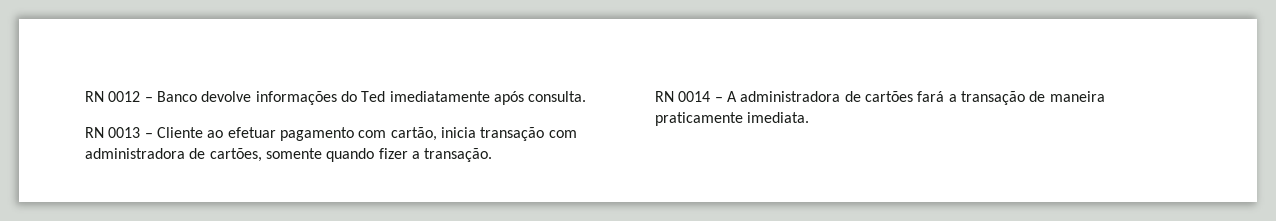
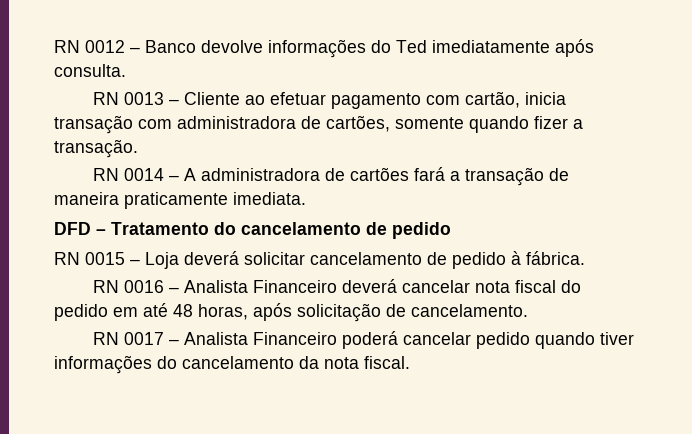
+ DFD – Tratamento do cancelamento de pedido
+ RN 0015 – Loja deverá solicitar cancelamento de pedido à fábrica.
+ RN 0016 – Analista Financeiro deverá cancelar nota fiscal do pedido em até 48 horas, após solicitação de cancelamento.
+ RN 0017 – Analista Financeiro poderá cancelar pedido quando tiver informações do cancelamento da nota fiscal.

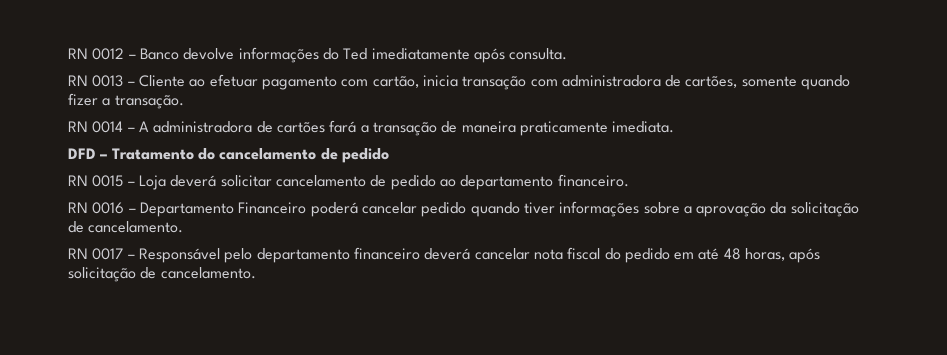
- RN 0015 – Loja deverá solicitar cancelamento de pedido à fábrica.
+ RN 0015 – Loja deverá solicitar cancelamento de pedido ao departamento financeiro.
- RN 0016 – Analista Financeiro deverá cancelar nota fiscal do pedido em até 48 horas, após solicitação de cancelamento.
+ RN 0016 – Departamento Financeiro poderá cancelar pedido quando tiver informações sobre a aprovação da solicitação de cancelamento.
+ RN 0017 – Responsável pelo departamento financeiro deverá cancelar nota fiscal do pedido em até 48 horas, após solicitação de cancelamento.
- RN 0017 – Analista Financeiro poderá cancelar pedido quando tiver informações do cancelamento da nota fiscal.

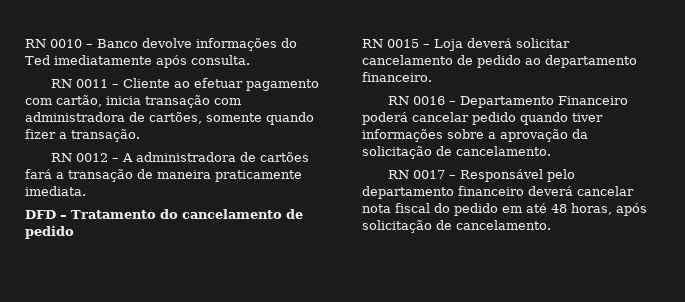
- RN 0012 – Banco devolve informações do Ted imediatamente após consulta.
+ RN 0010 – Banco devolve informações do Ted imediatamente após consulta.
- RN 0013 – Cliente ao efetuar pagamento com cartão, inicia transação com administradora de cartões, somente quando fizer a transação.
+ RN 0011 – Cliente ao efetuar pagamento com cartão, inicia transação com administradora de cartões, somente quando fizer a transação.
- RN 0014 – A administradora de cartões fará a transação de maneira praticamente imediata.
+ RN 0012 – A administradora de cartões fará a transação de maneira praticamente imediata.

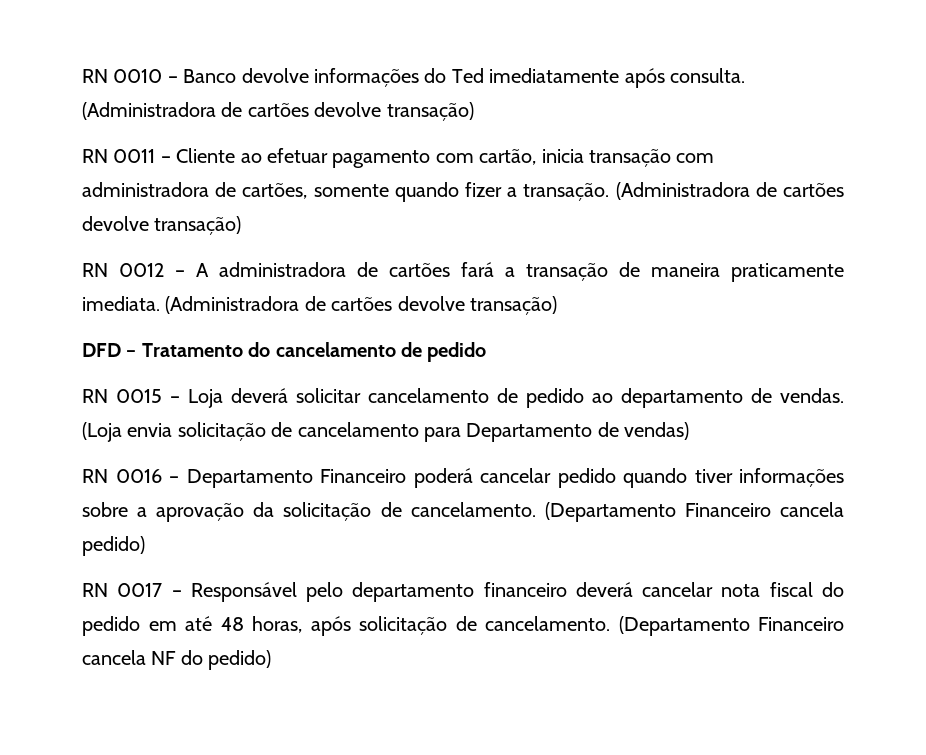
- RN 0010 – Banco devolve informações do Ted imediatamente após consulta.
+ RN 0010 – Banco devolve informações do Ted imediatamente após consulta. (Administradora de cartões devolve transação)
- RN 0011 – Cliente ao efetuar pagamento com cartão, inicia transação com administradora de cartões, somente quando fizer a transação.
+ RN 0011 – Cliente ao efetuar pagamento com cartão, inicia transação com administradora de cartões, somente quando fizer a transação. (Administradora de cartões devolve transação)
- RN 0012 – A administradora de cartões fará a transação de maneira praticamente imediata.
+ RN 0012 – A administradora de cartões fará a transação de maneira praticamente imediata. (Administradora de cartões devolve transação)
- RN 0015 – Loja deverá solicitar cancelamento de pedido ao departamento financeiro.
+ RN 0015 – Loja deverá solicitar cancelamento de pedido ao departamento de vendas. (Loja envia solicitação de cancelamento para Departamento de vendas)
+ (Departamento Financeiro cancela pedido)
+ (Departamento Financeiro cancela NF do pedido)

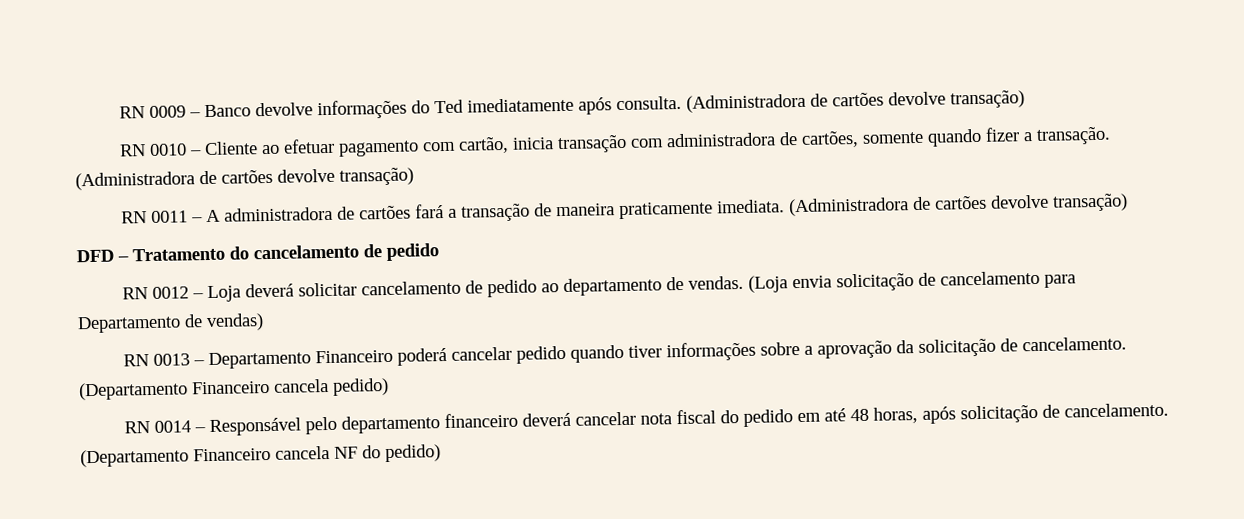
- RN 0010 – Banco devolve informações do Ted imediatamente após consulta.
+ RN 0009 – Banco devolve informações do Ted imediatamente após consulta.
- RN 0011 – Cliente ao efetuar pagamento com cartão, inicia transação com administradora de cartões, somente quando fizer a transação.
+ RN 0010 – Cliente ao efetuar pagamento com cartão, inicia transação com administradora de cartões, somente quando fizer a transação.
- RN 0012 – A administradora de cartões fará a transação de maneira praticamente imediata.
+ RN 0011 – A administradora de cartões fará a transação de maneira praticamente imediata.
- RN 0015 – Loja deverá solicitar cancelamento de pedido ao departamento de vendas.
+ RN 0012 – Loja deverá solicitar cancelamento de pedido ao departamento de vendas.
- RN 0016 – Departamento Financeiro poderá cancelar pedido quando tiver informações sobre a aprovação da solicitação de cancelamento.
+ RN 0013 – Departamento Financeiro poderá cancelar pedido quando tiver informações sobre a aprovação da solicitação de cancelamento.
- RN 0017 – Responsável pelo departamento financeiro deverá cancelar nota fiscal do pedido em até 48 horas, após solicitação de cancelamento.
+ RN 0014 – Responsável pelo departamento financeiro deverá cancelar nota fiscal do pedido em até 48 horas, após solicitação de cancelamento.

